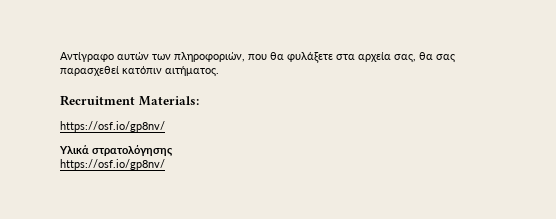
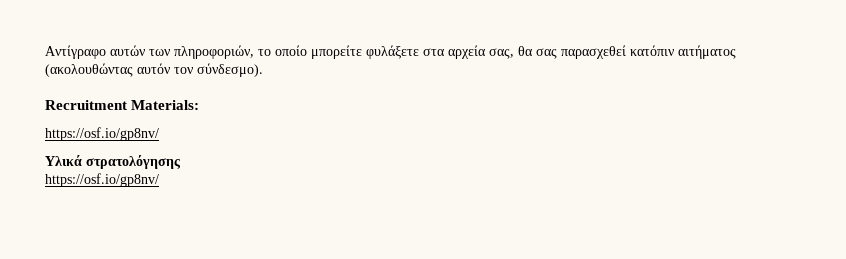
- Αντίγραφο αυτών των πληροφοριών, που θα φυλάξετε στα αρχεία σας, θα σας παρασχεθεί κατόπιν αιτήματος.
+ Αντίγραφο αυτών των πληροφοριών, το οποίο μπορείτε φυλάξετε στα αρχεία σας, θα σας παρασχεθεί κατόπιν αιτήματος (ακολουθώντας αυτόν τον σύνδεσμο).

